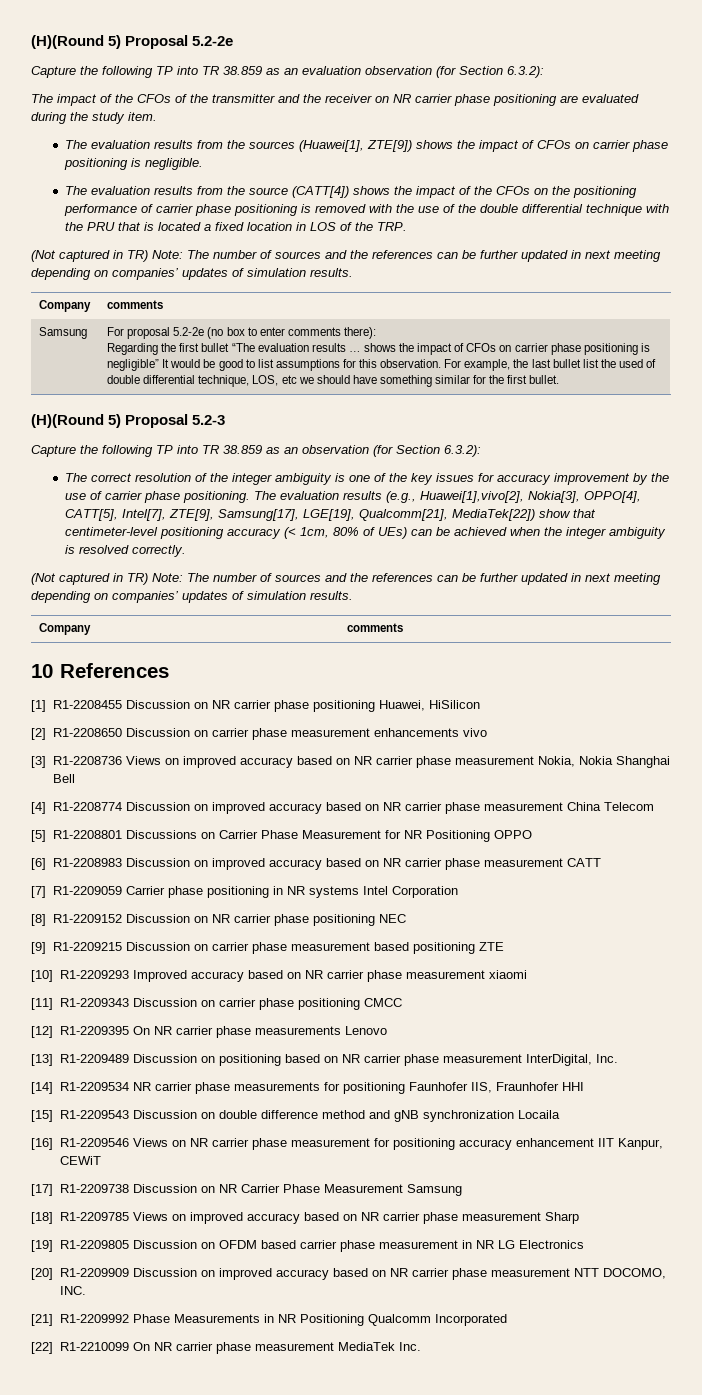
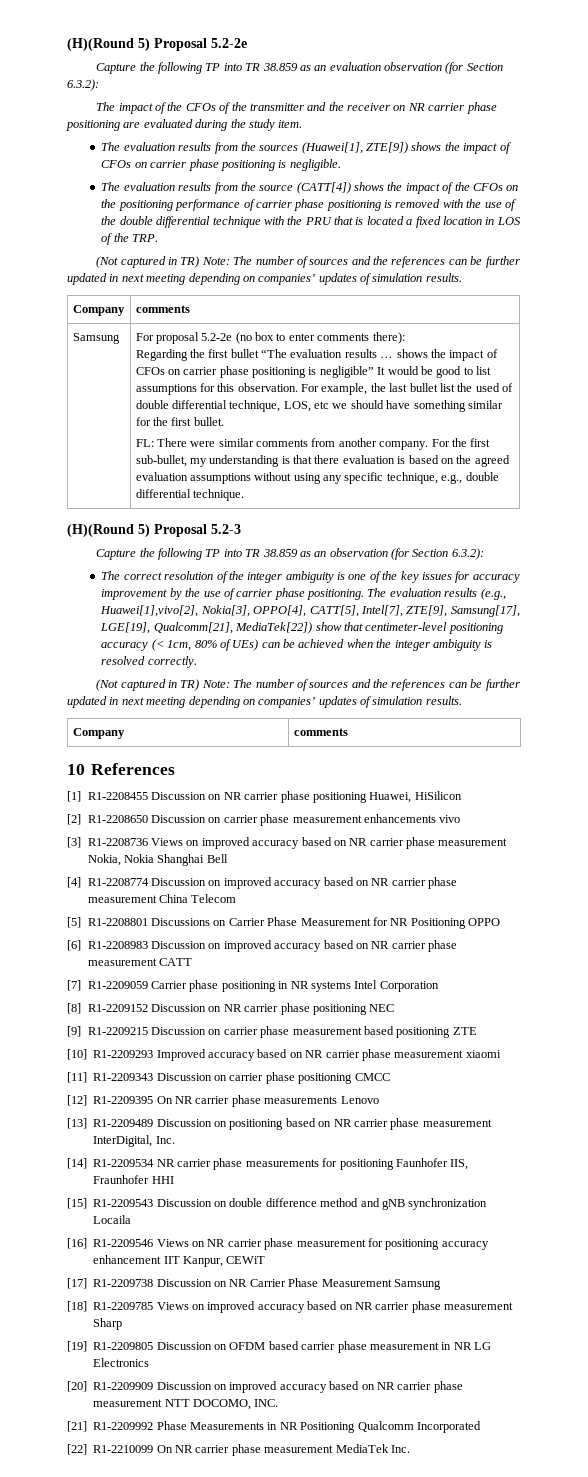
+ FL: There were similar comments from another company. For the first sub-bullet, my understanding is that there evaluation is based on the agreed evaluation assumptions without using any specific technique, e.g., double differential technique.

